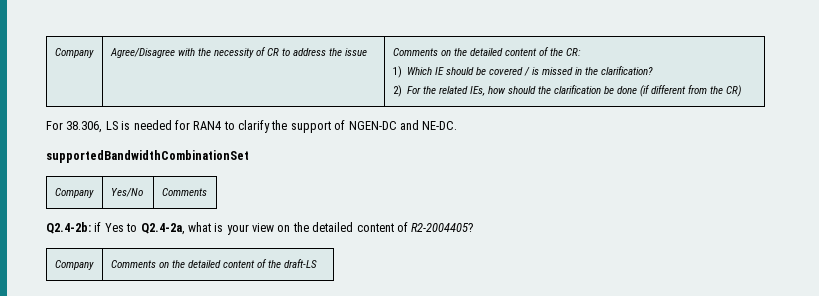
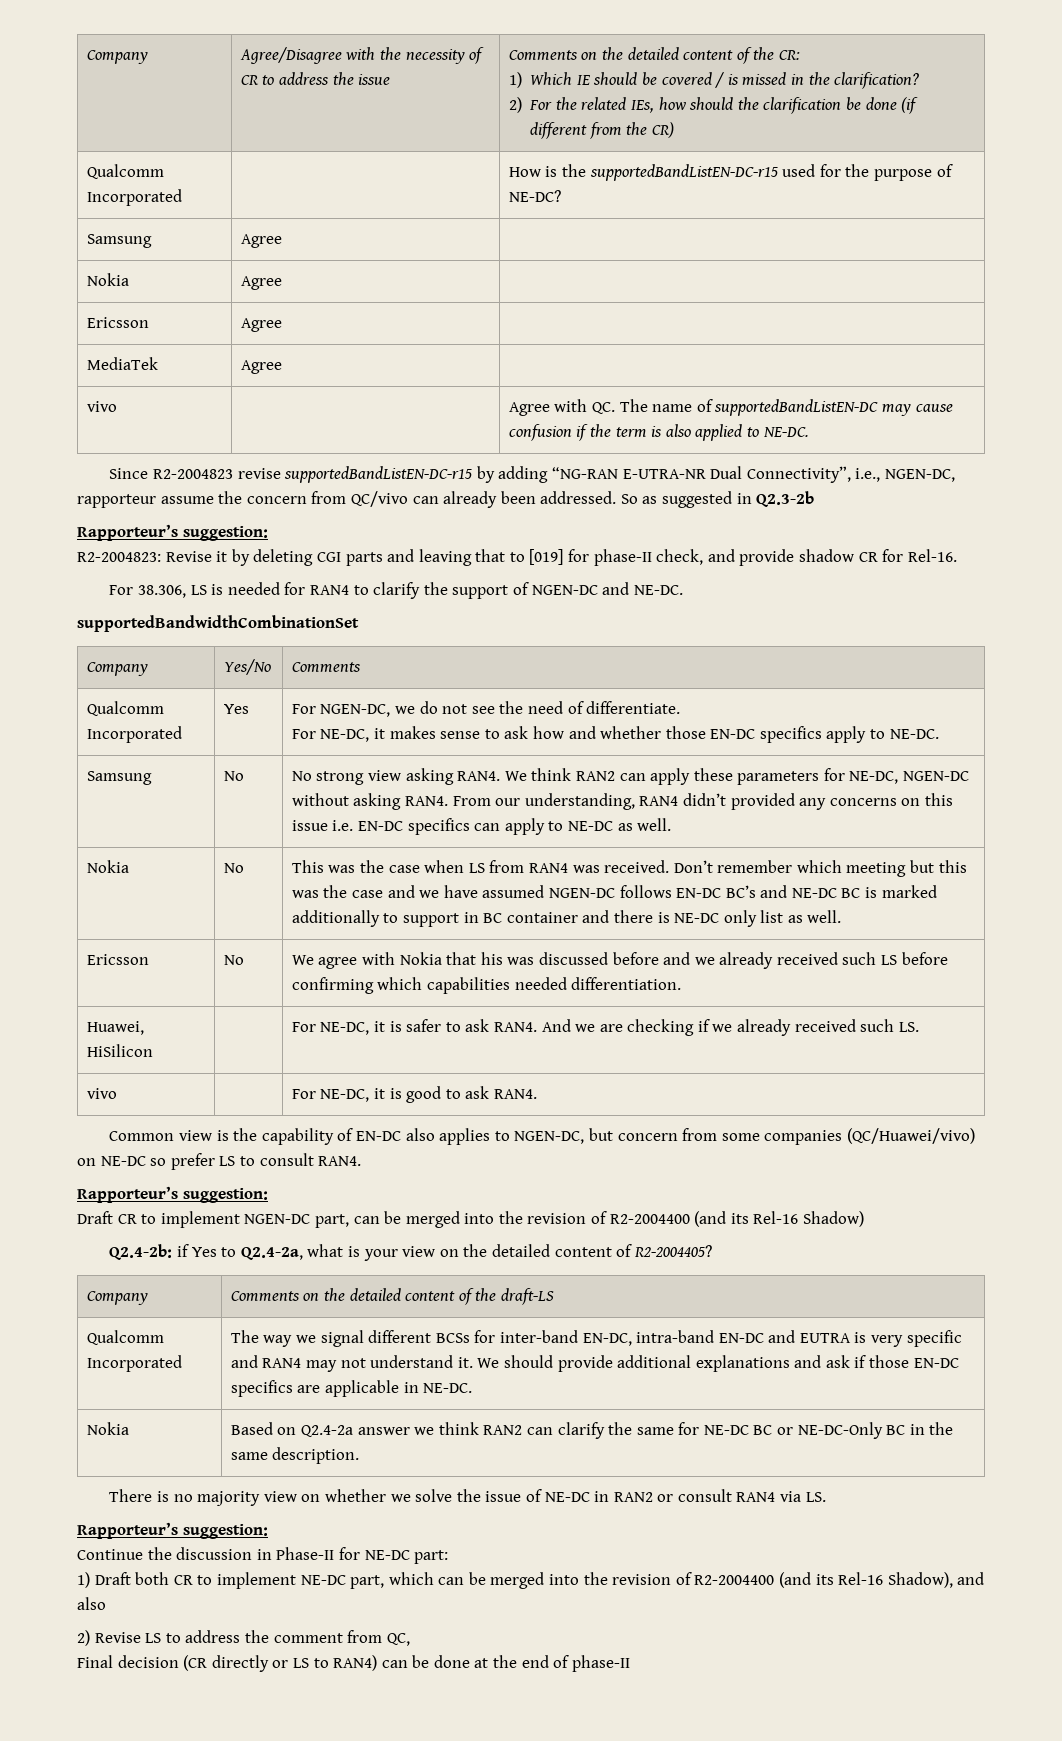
+ Qualcomm Incorporated | | How is the supportedBandListEN-DC-r15 used for the purpose of NE-DC?
+ Samsung | Agree |
+ Nokia | Agree |
+ Ericsson | Agree |
+ MediaTek | Agree |
+ vivo | | Agree with QC. The name of supportedBandListEN-DC may cause confusion if the term is also applied to NE-DC.
+ Since R2-2004823 revise supportedBandListEN-DC-r15 by adding “NG-RAN E-UTRA-NR Dual Connectivity”, i.e., NGEN-DC, rapporteur assume the concern from QC/vivo can already been addressed. So as suggested in Q2.3-2b
+ Rapporteur’s suggestion:
+ R2-2004823: Revise it by deleting CGI parts and leaving that to [019] for phase-II check, and provide shadow CR for Rel-16.
+ Qualcomm Incorporated | Yes | For NGEN-DC, we do not see the need of differentiate.
+ For NE-DC, it makes sense to ask how and whether those EN-DC specifics apply to NE-DC.
+ Samsung | No | No strong view asking RAN4. We think RAN2 can apply these parameters for NE-DC, NGEN-DC without asking RAN4. From our understanding, RAN4 didn’t provided any concerns on this issue i.e. EN-DC specifics can apply to NE-DC as well.
+ Nokia | No | This was the case when LS from RAN4 was received. Don’t remember which meeting but this was the case and we have assumed NGEN-DC follows EN-DC BC’s and NE-DC BC is marked additionally to support in BC container and there is NE-DC only list as well.
+ Ericsson | No | We agree with Nokia that his was discussed before and we already received such LS before confirming which capabilities needed differentiation.
+ Huawei, HiSilicon | | For NE-DC, it is safer to ask RAN4. And we are checking if we already received such LS.
+ vivo | | For NE-DC, it is good to ask RAN4.
+ Common view is the capability of EN-DC also applies to NGEN-DC, but concern from some companies (QC/Huawei/vivo) on NE-DC so prefer LS to consult RAN4.
+ Rapporteur’s suggestion:
+ Draft CR to implement NGEN-DC part, can be merged into the revision of R2-2004400 (and its Rel-16 Shadow)
+ Qualcomm Incorporated | The way we signal different BCSs for inter-band EN-DC, intra-band EN-DC and EUTRA is very specific and RAN4 may not understand it. We should provide additional explanations and ask if those EN-DC specifics are applicable in NE-DC.
+ Nokia | Based on Q2.4-2a answer we think RAN2 can clarify the same for NE-DC BC or NE-DC-Only BC in the same description.
+ There is no majority view on whether we solve the issue of NE-DC in RAN2 or consult RAN4 via LS.
+ Rapporteur’s suggestion:
+ Continue the discussion in Phase-II for NE-DC part:
+ 1) Draft both CR to implement NE-DC part, which can be merged into the revision of R2-2004400 (and its Rel-16 Shadow), and also
+ 2) Revise LS to address the comment from QC,
+ Final decision (CR directly or LS to RAN4) can be done at the end of phase-II

